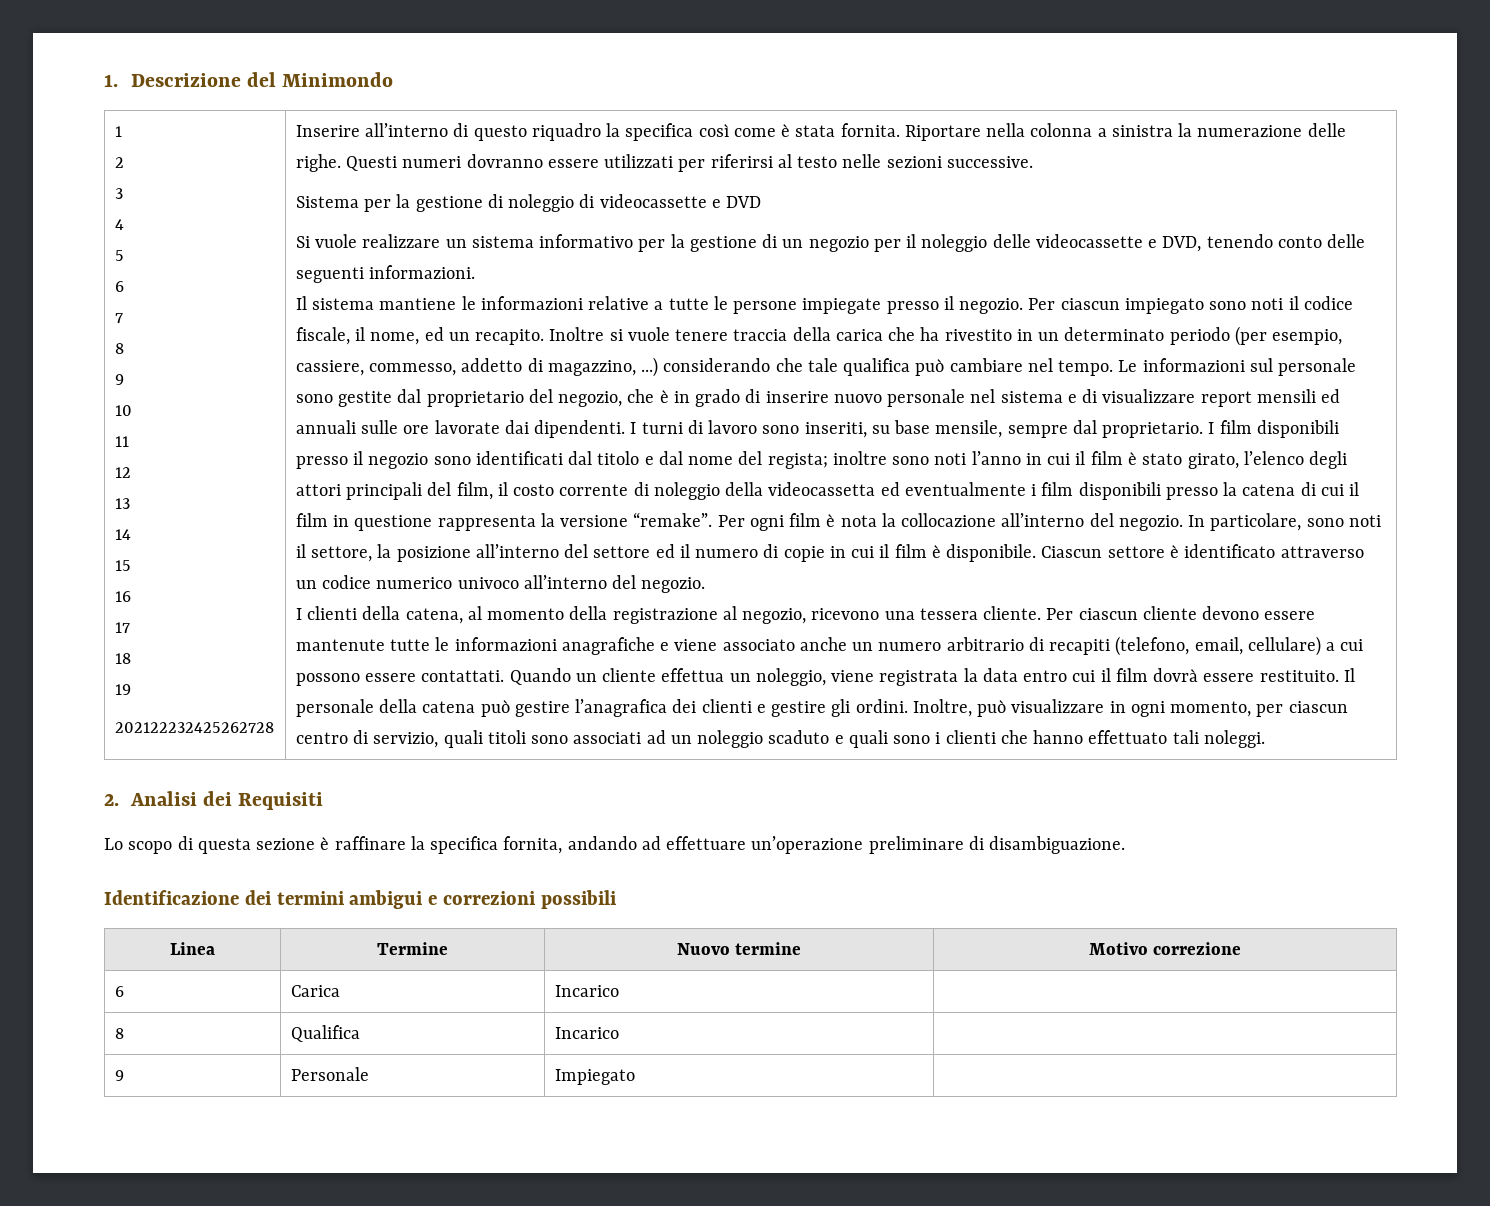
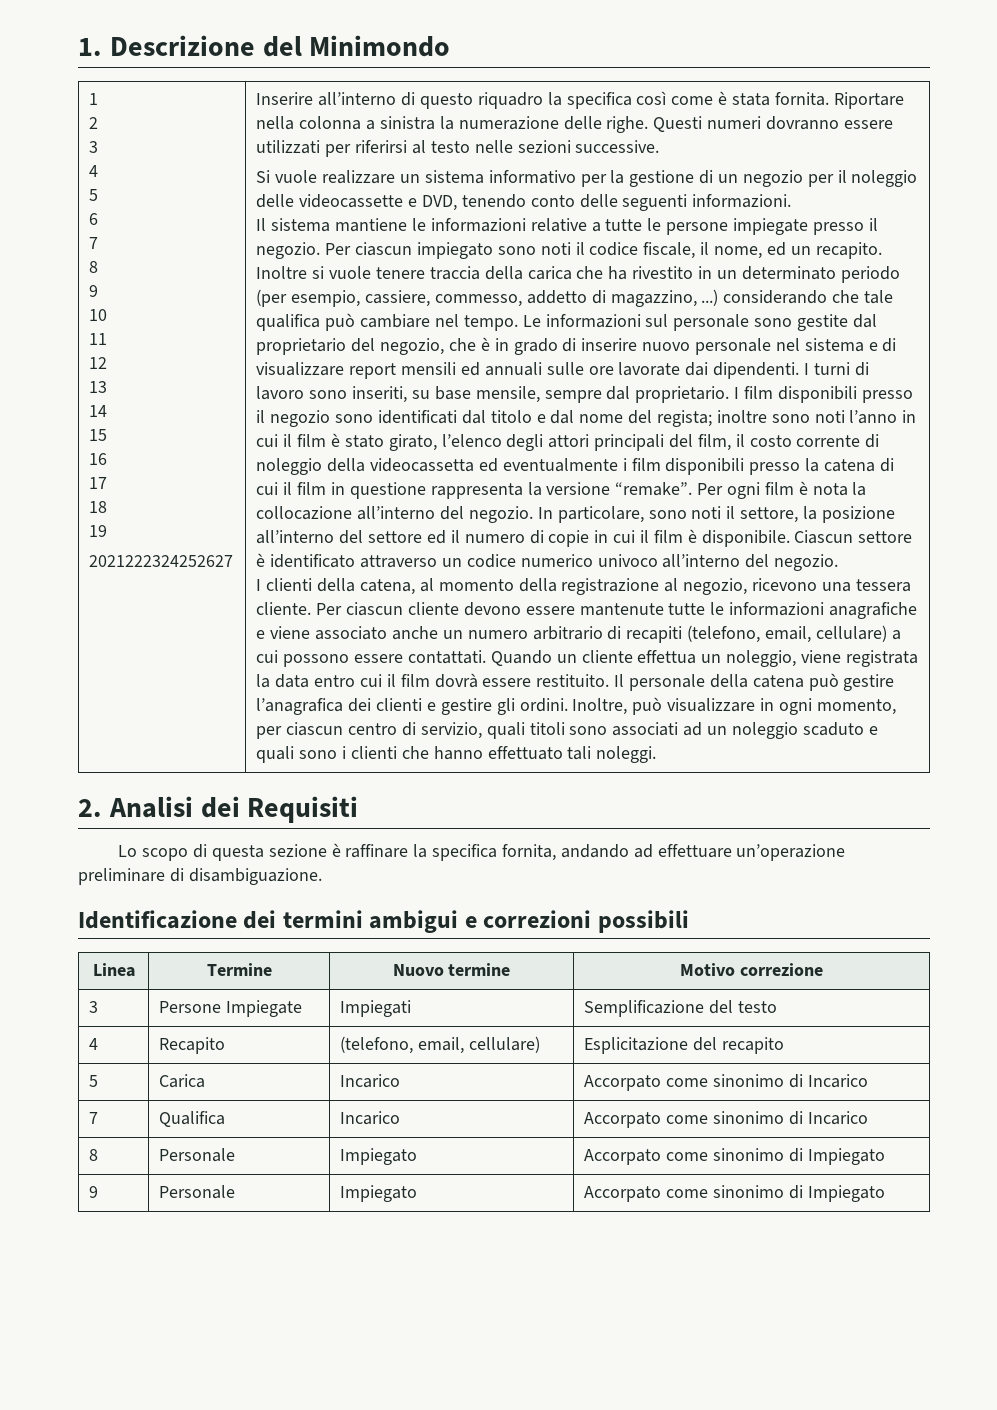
- 202122232425262728
+ 2021222324252627
- Sistema per la gestione di noleggio di videocassette e DVD
- 6 | Carica | Incarico |
- 8 | Qualifica | Incarico |
- 9 | Personale | Impiegato |
+ 3 | Persone Impiegate | Impiegati | Semplificazione del testo
+ 4 | Recapito | (telefono, email, cellulare) | Esplicitazione del recapito
+ 5 | Carica | Incarico | Accorpato come sinonimo di Incarico
+ 7 | Qualifica | Incarico | Accorpato come sinonimo di Incarico
+ 8 | Personale | Impiegato | Accorpato come sinonimo di Impiegato
+ 9 | Personale | Impiegato | Accorpato come sinonimo di Impiegato

